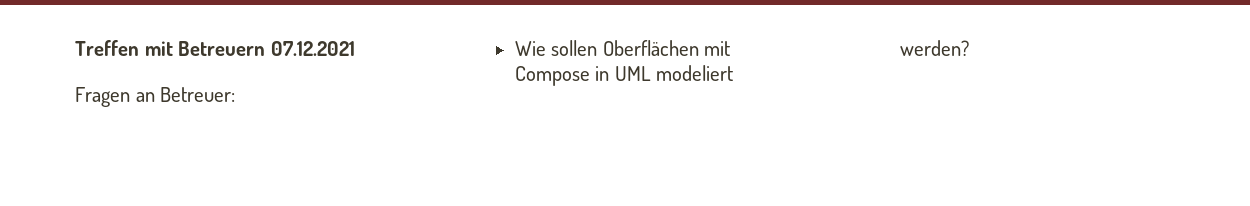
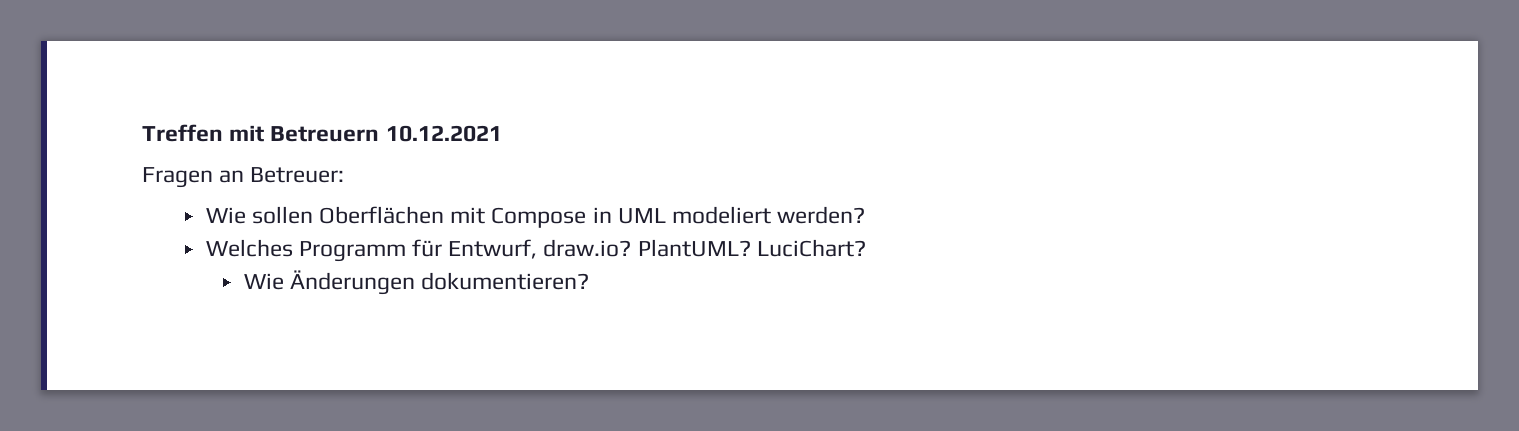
- Treffen mit Betreuern 07.12.2021
+ Treffen mit Betreuern 10.12.2021
+ Welches Programm für Entwurf, draw.io? PlantUML? LuciChart?
+ Wie Änderungen dokumentieren?

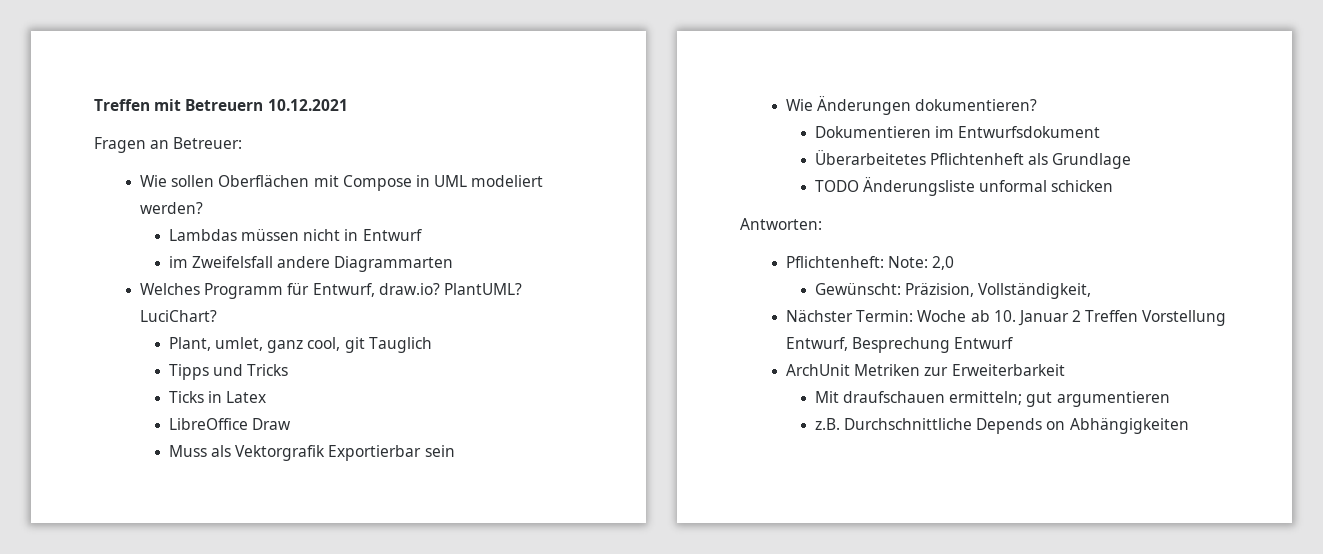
+ Lambdas müssen nicht in Entwurf
+ im Zweifelsfall andere Diagrammarten
+ Plant, umlet, ganz cool, git Tauglich
+ Tipps und Tricks
+ Ticks in Latex
+ LibreOffice Draw
+ Muss als Vektorgrafik Exportierbar sein
  Wie Änderungen dokumentieren?
+ Dokumentieren im Entwurfsdokument
+ Überarbeitetes Pflichtenheft als Grundlage
+ TODO Änderungsliste unformal schicken
+ Antworten:
+ Pflichtenheft: Note: 2,0
+ Gewünscht: Präzision, Vollständigkeit,
+ Nächster Termin: Woche ab 10. Januar 2 Treffen Vorstellung Entwurf, Besprechung Entwurf
+ ArchUnit Metriken zur Erweiterbarkeit
+ Mit draufschauen ermitteln; gut argumentieren
+ z.B. Durchschnittliche Depends on Abhängigkeiten

